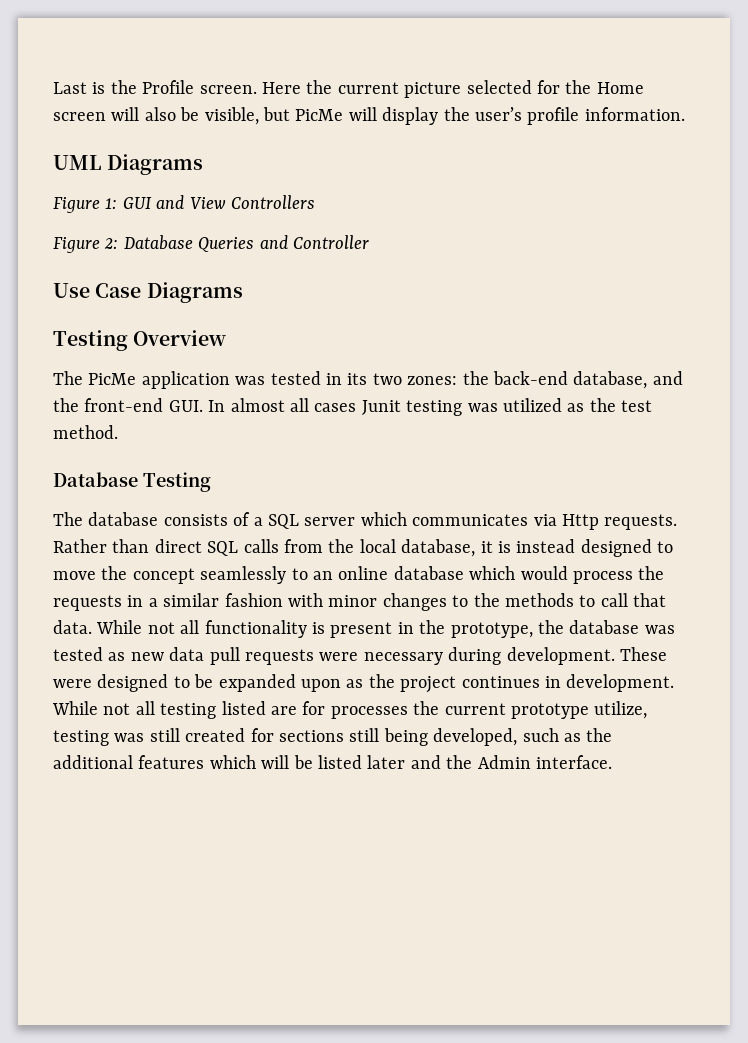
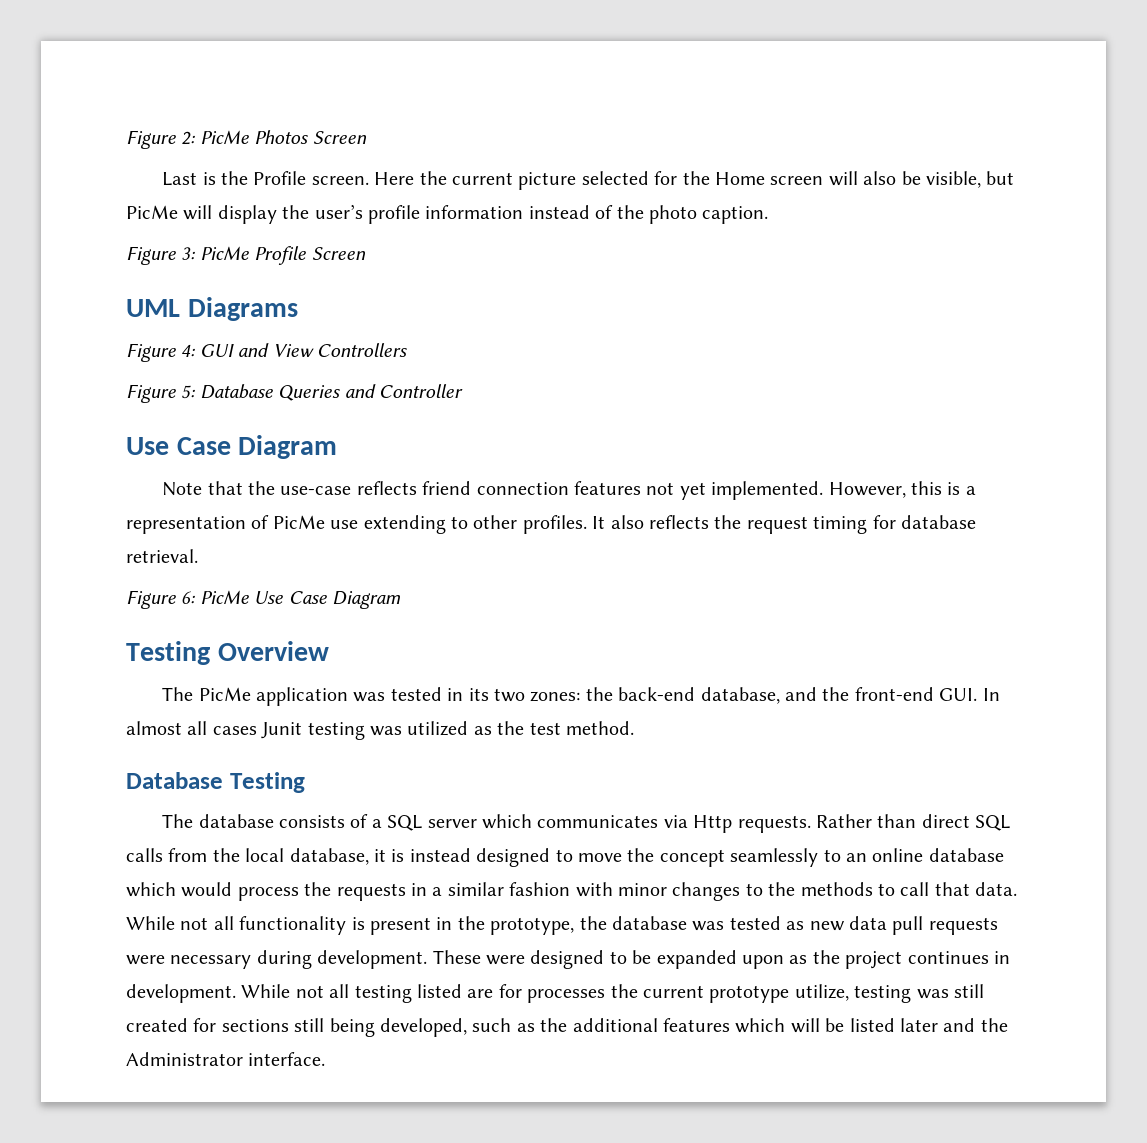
+ Figure 2: PicMe Photos Screen
- Here the current picture selected for the Home screen will also be visible, but PicMe will display the user’s profile information.
+ Here the current picture selected for the Home screen will also be visible, but PicMe will display the user’s profile information instead of the photo caption.
+ Figure 3: PicMe Profile Screen
- Figure 1: GUI and View Controllers
+ Figure 4: GUI and View Controllers
- Figure 2: Database Queries and Controller
- Use Case Diagrams
+ Figure 5: Database Queries and Controller
+ Use Case Diagram
+ Note that the use-case reflects friend connection features not yet implemented. However, this is a representation of PicMe use extending to other profiles. It also reflects the request timing for database retrieval.
+ Figure 6: PicMe Use Case Diagram
- While not all testing listed are for processes the current prototype utilize, testing was still created for sections still being developed, such as the additional features which will be listed later and the Admin interface.
+ While not all testing listed are for processes the current prototype utilize, testing was still created for sections still being developed, such as the additional features which will be listed later and the Administrator interface.

